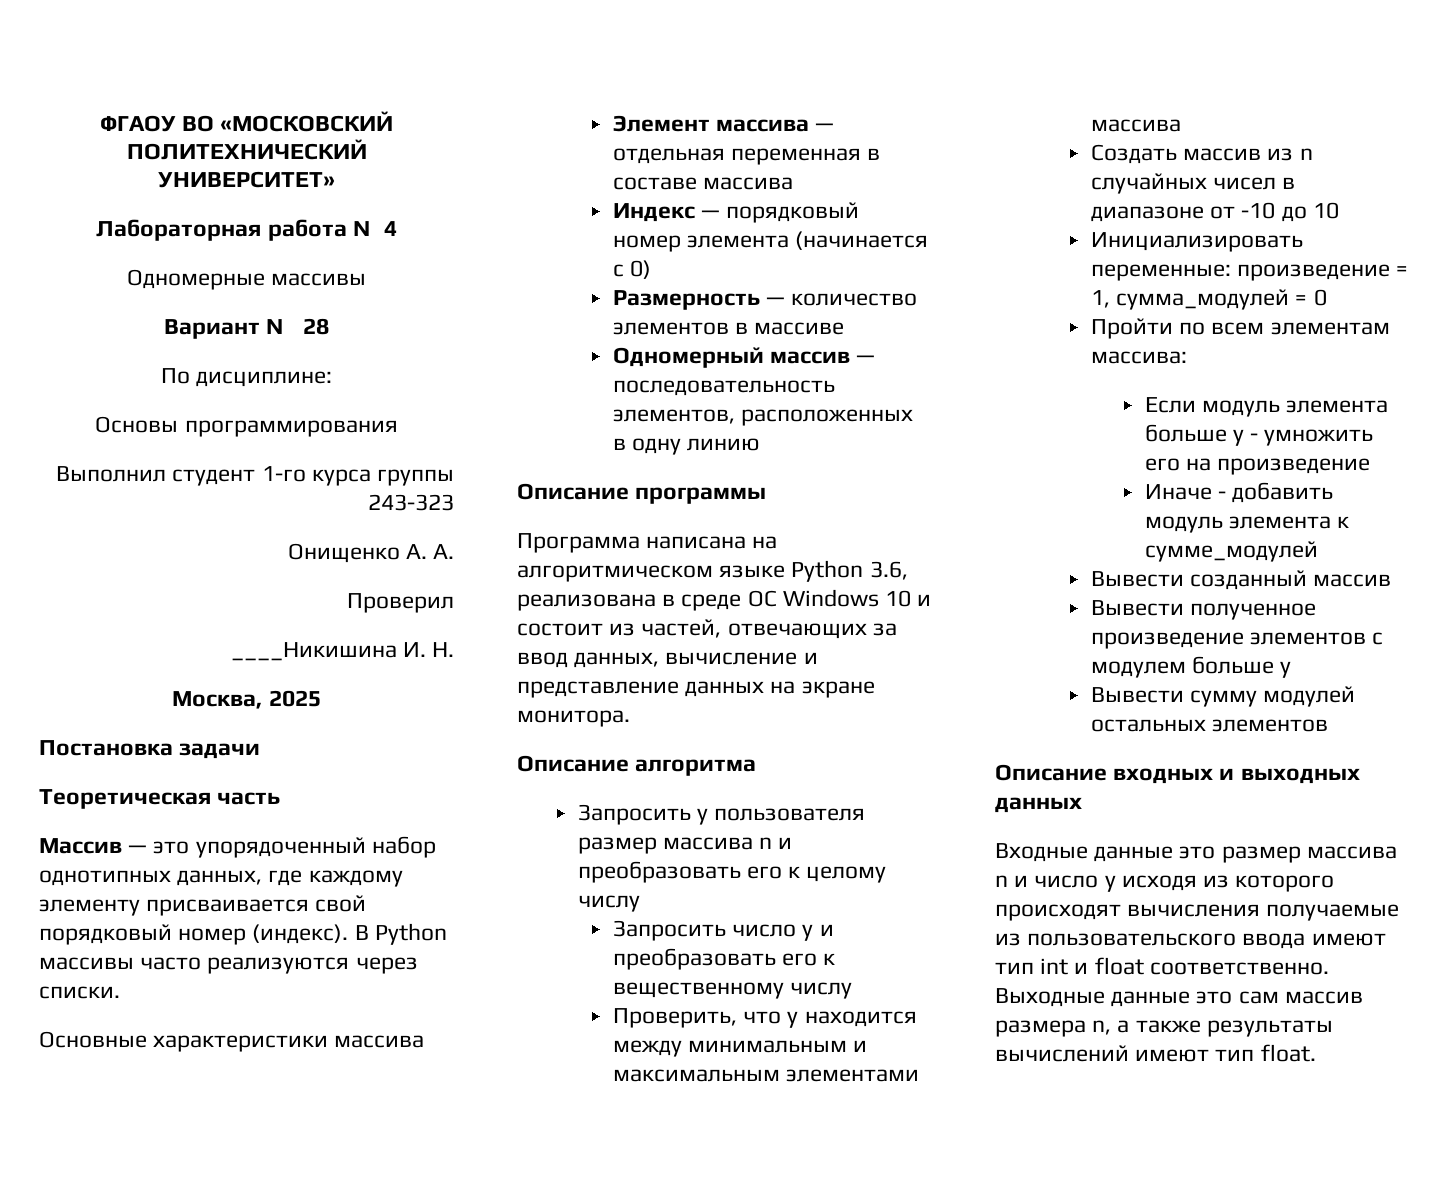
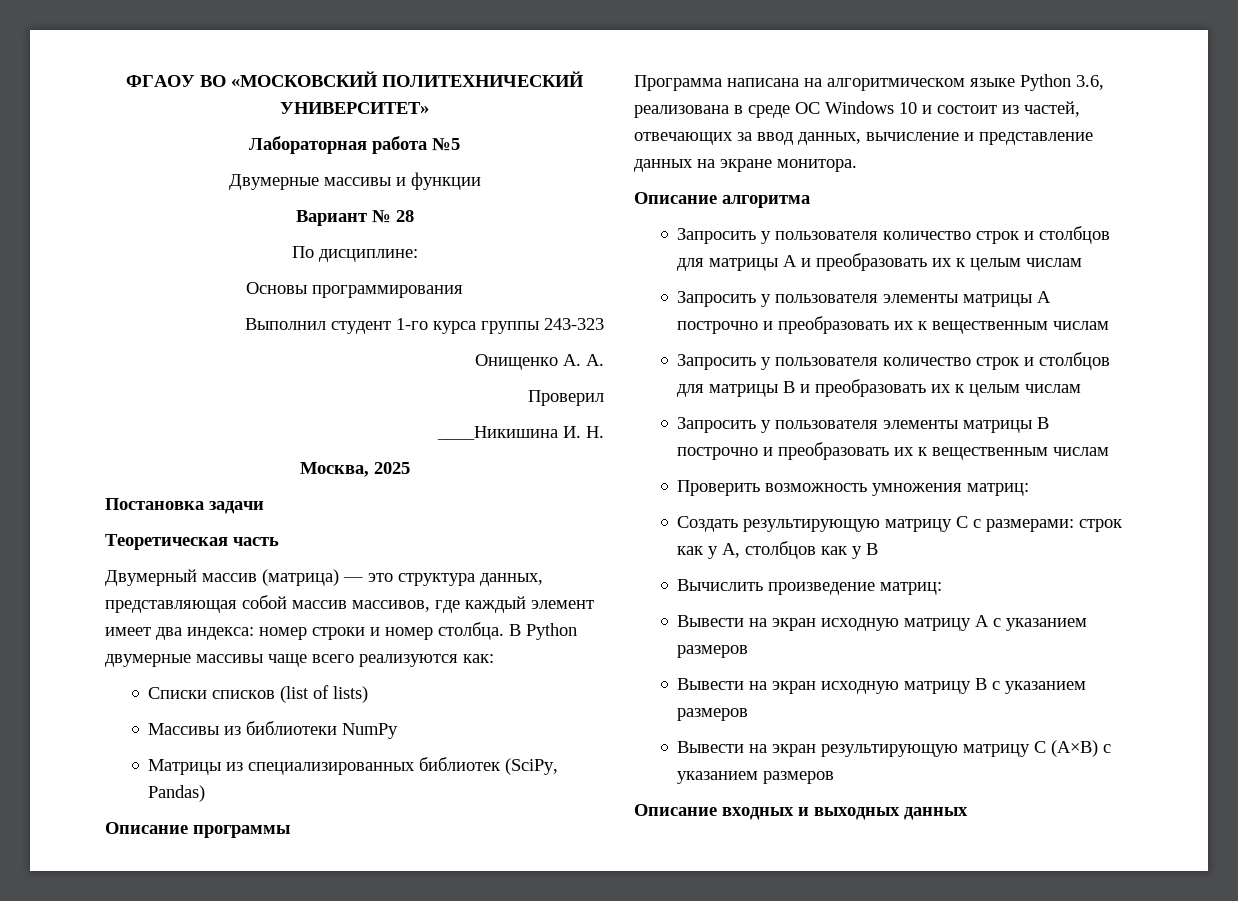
- Лабораторная работа №4
- Одномерные массивы
+ Лабораторная работа №5
+ Двумерные массивы и функции
- Массив — это упорядоченный набор однотипных данных, где каждому элементу присваивается свой порядковый номер (индекс). В Python массивы часто реализуются через списки.
- Основные характеристики массива
- Элемент массива — отдельная переменная в составе массива
- Индекс — порядковый номер элемента (начинается с 0)
- Размерность — количество элементов в массиве
- Одномерный массив — последовательность элементов, расположенных в одну линию
+ Двумерный массив (матрица) — это структура данных, представляющая собой массив массивов, где каждый элемент имеет два индекса: номер строки и номер столбца. В Python двумерные массивы чаще всего реализуются как:
+ Списки списков (list of lists)
+ Массивы из библиотеки NumPy
+ Матрицы из специализированных библиотек (SciPy, Pandas)
- Запросить у пользователя размер массива n и преобразовать его к целому числу
- Запросить число y и преобразовать его к вещественному числу
- Проверить, что y находится между минимальным и максимальным элементами массива
- Создать массив из n случайных чисел в диапазоне от -10 до 10
- Инициализировать переменные: произведение = 1, сумма_модулей = 0
- Пройти по всем элементам массива:
- Если модуль элемента больше y - умножить его на произведение
- Иначе - добавить модуль элемента к сумме_модулей
- Вывести созданный массив
- Вывести полученное произведение элементов с модулем больше y
- Вывести сумму модулей остальных элементов
+ Запросить у пользователя количество строк и столбцов для матрицы A и преобразовать их к целым числам
+ Запросить у пользователя элементы матрицы A построчно и преобразовать их к вещественным числам
+ Запросить у пользователя количество строк и столбцов для матрицы B и преобразовать их к целым числам
+ Запросить у пользователя элементы матрицы B построчно и преобразовать их к вещественным числам
+ Проверить возможность умножения матриц:
+ Создать результирующую матрицу C с размерами: строк как у A, столбцов как у B
+ Вычислить произведение матриц:
+ Вывести на экран исходную матрицу A с указанием размеров
+ Вывести на экран исходную матрицу B с указанием размеров
+ Вывести на экран результирующую матрицу C (A×B) с указанием размеров
- Входные данные это размер массива n и число y исходя из которого происходят вычисления получаемые из пользовательского ввода имеют тип int и float соответственно. Выходные данные это сам массив размера n, а также результаты вычислений имеют тип float.

